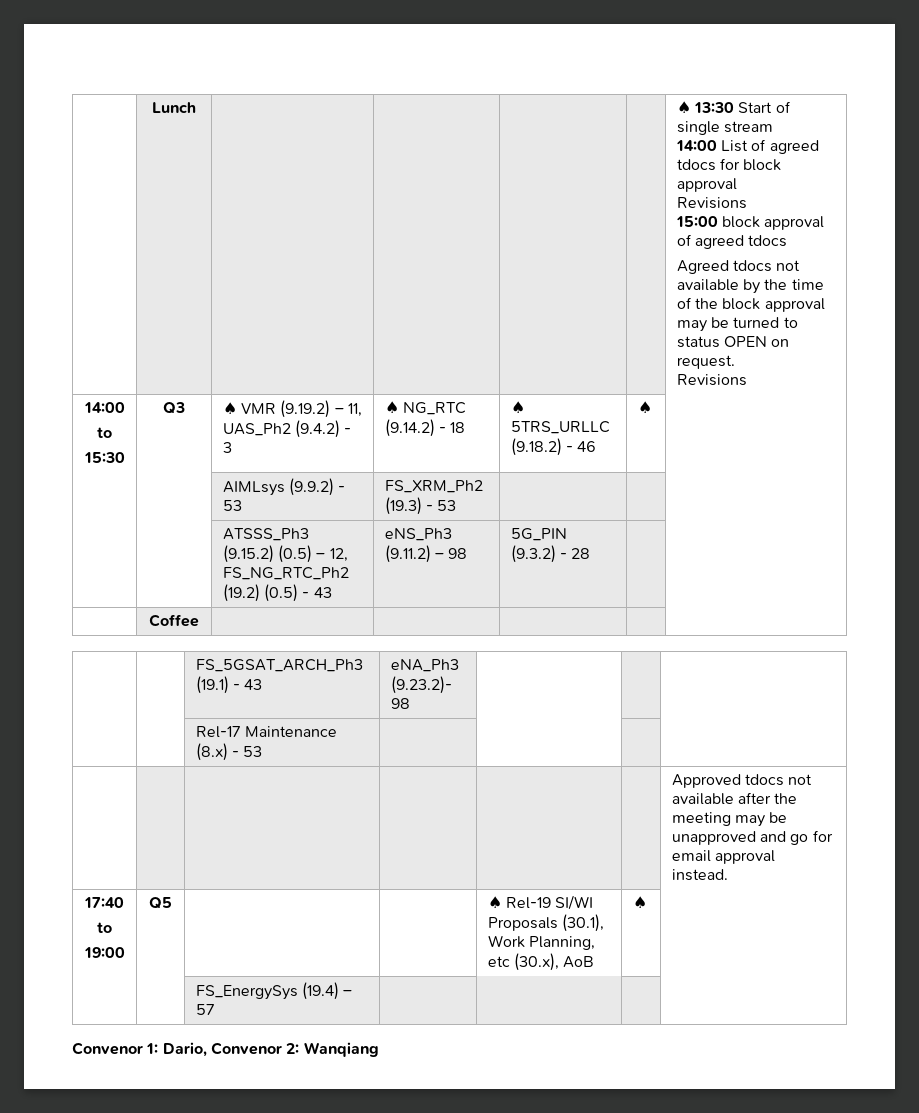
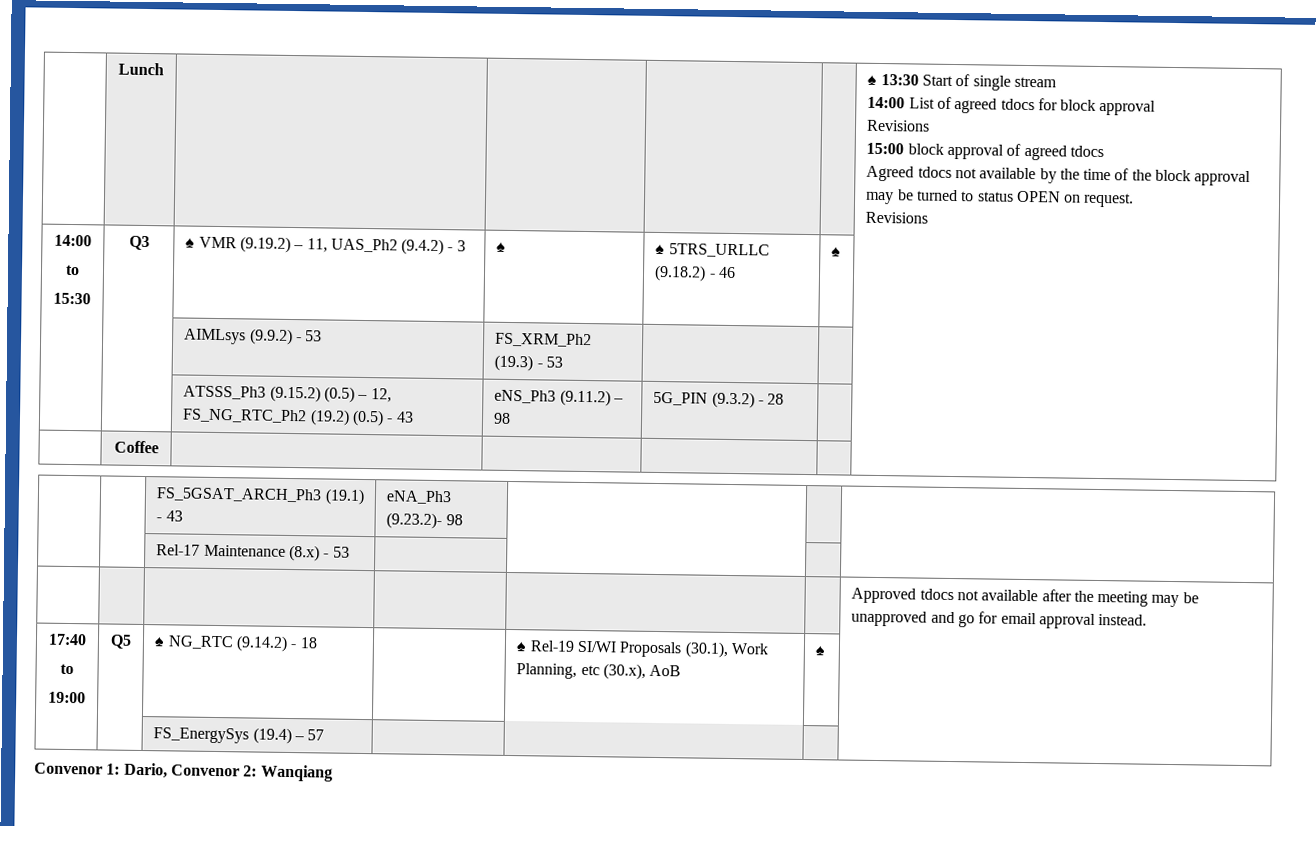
  Agreed tdocs not available by the time of the block approval may be turned to status OPEN on request.
  Revisions
  14:00
  to
- 15:30 | Q3 | ♠ VMR (9.19.2) – 11, UAS_Ph2 (9.4.2) - 3 | ♠ NG_RTC (9.14.2) - 18 | ♠ 5TRS_URLLC (9.18.2) - 46 | ♠ |
+ 15:30 | Q3 | ♠ VMR (9.19.2) – 11, UAS_Ph2 (9.4.2) - 3 | ♠ | ♠ 5TRS_URLLC (9.18.2) - 46 | ♠ |
  17:40
  to
- 19:00 | Q5 | | | ♠ Rel-19 SI/WI Proposals (30.1), Work Planning, etc (30.x), AoB | ♠ |
+ 19:00 | Q5 | ♠ NG_RTC (9.14.2) - 18 | | ♠ Rel-19 SI/WI Proposals (30.1), Work Planning, etc (30.x), AoB | ♠ |

